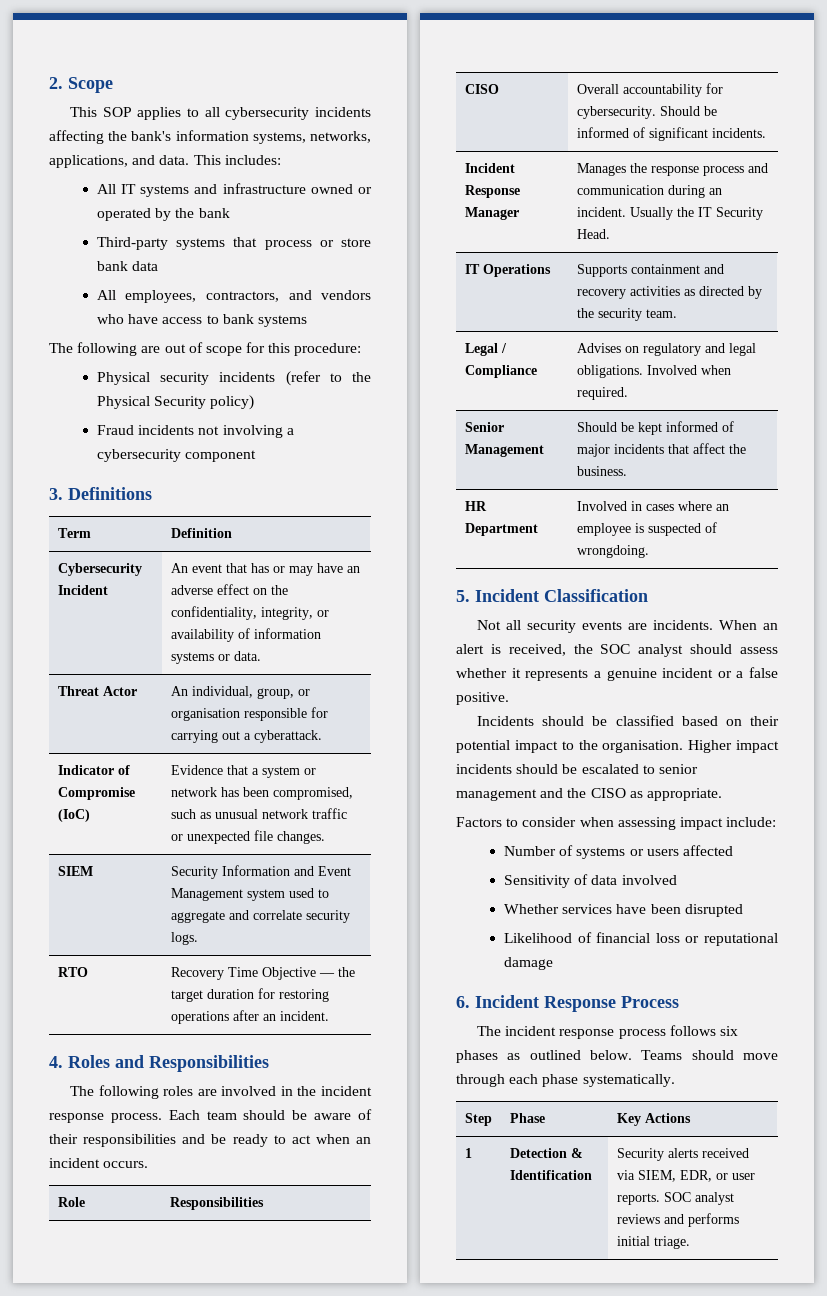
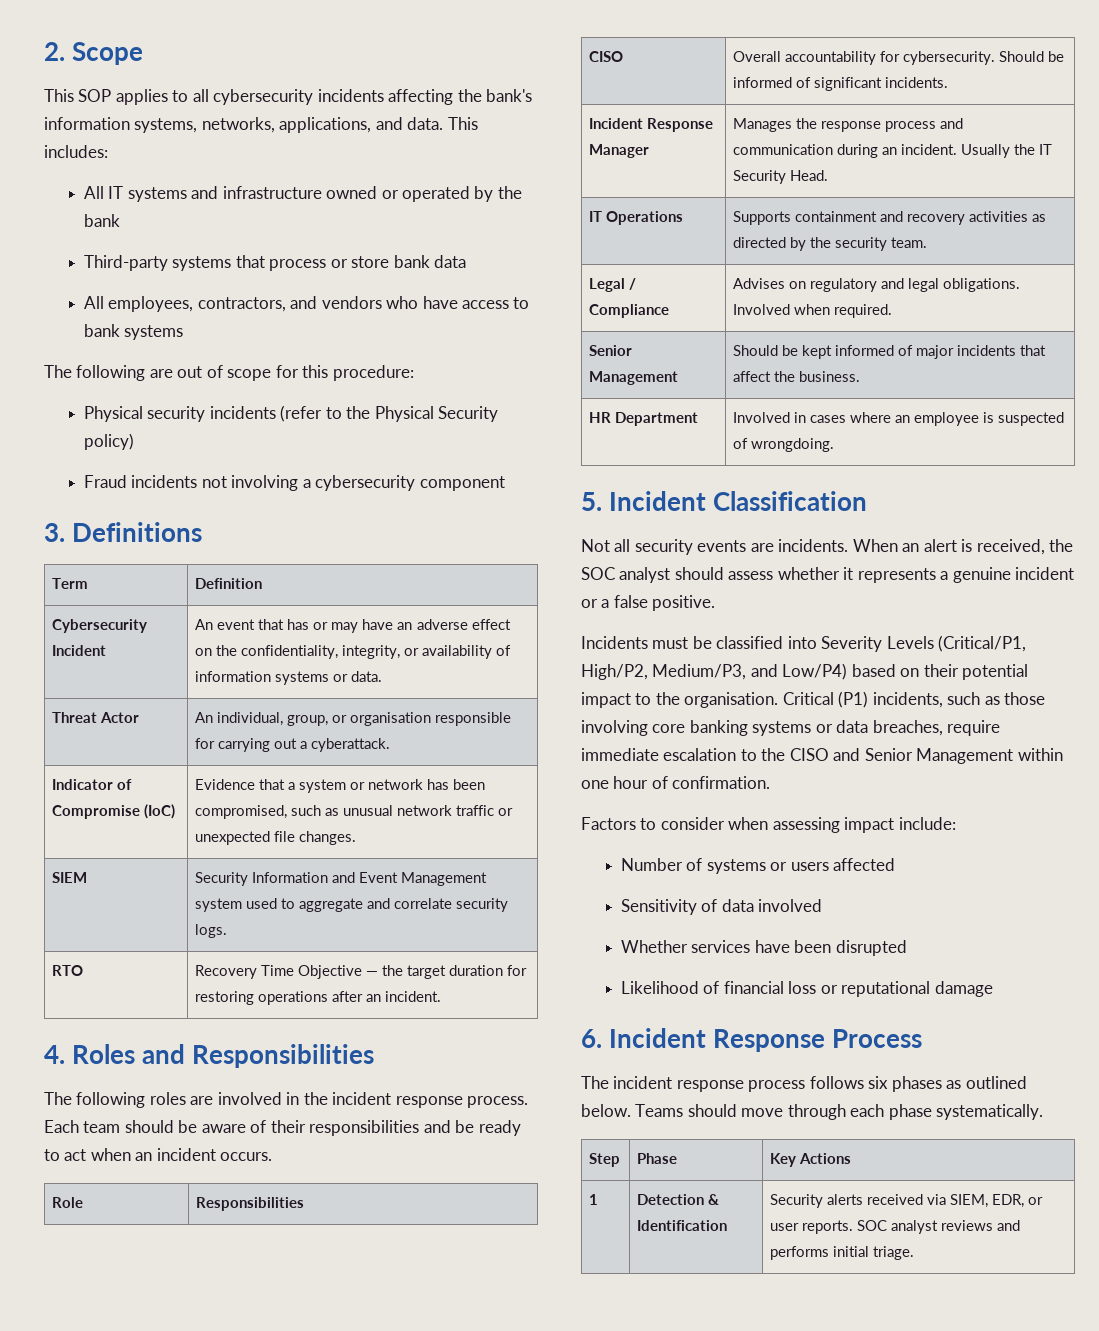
- Incidents should be classified based on their potential impact to the organisation.
+ Incidents must be classified into Severity Levels (Critical/P1, High/P2, Medium/P3, and Low/P4) based on their potential impact to the organisation.
- Higher impact incidents should be escalated to senior management and the CISO as appropriate.
+ Critical (P1) incidents, such as those involving core banking systems or data breaches, require immediate escalation to the CISO and Senior Management within one hour of confirmation.

